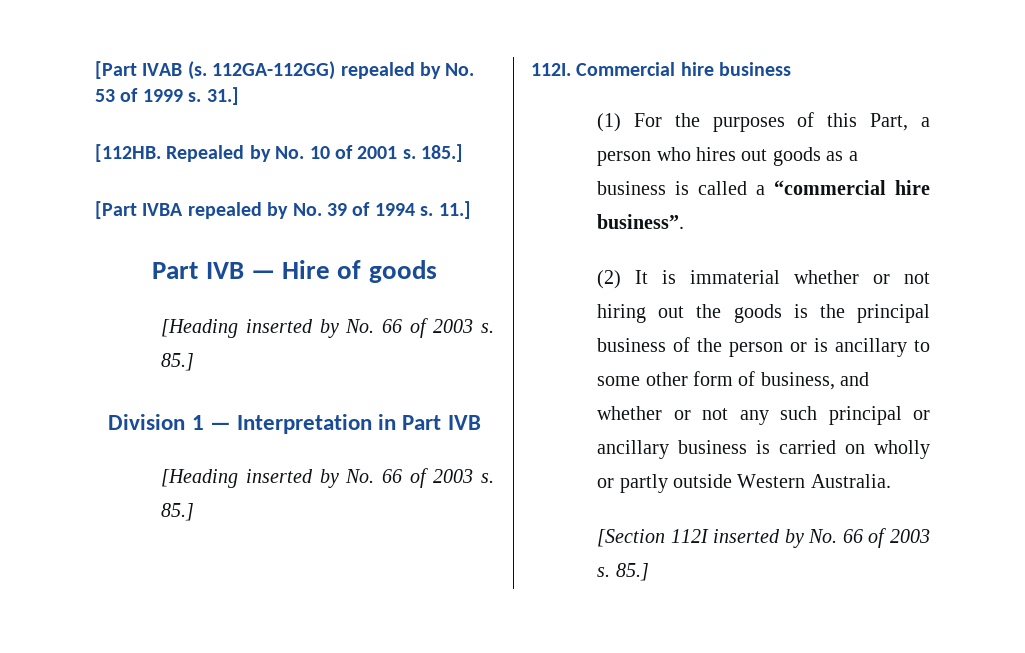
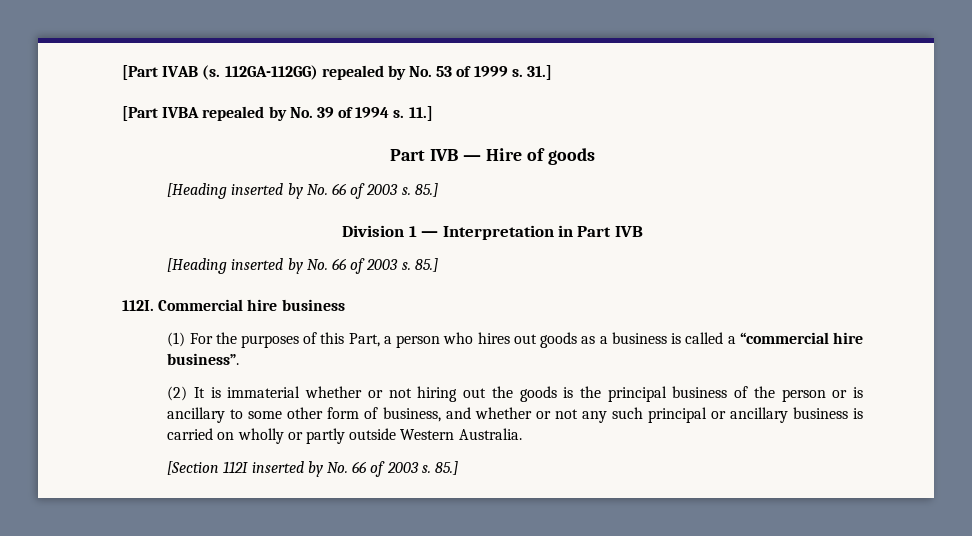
- [112HB. Repealed by No. 10 of 2001 s. 185.]

